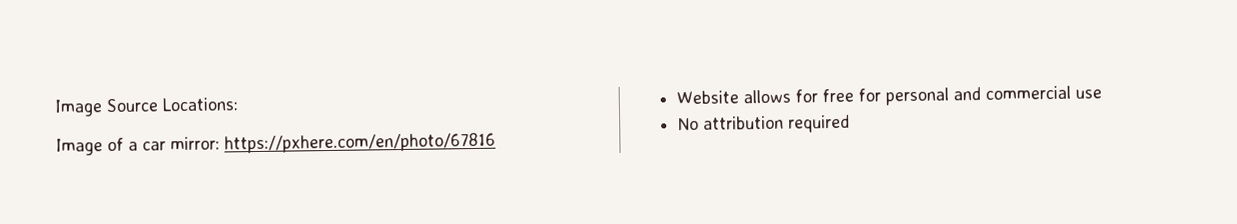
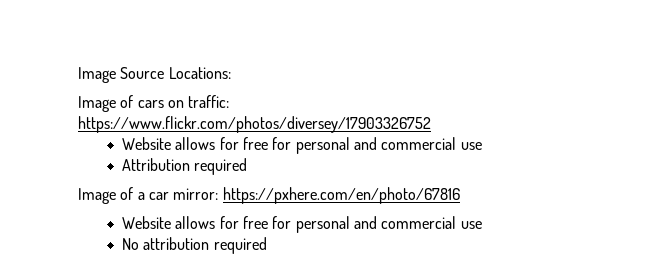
+ Image of cars on traffic: https://www.flickr.com/photos/diversey/17903326752
+ Website allows for free for personal and commercial use
+ Attribution required

